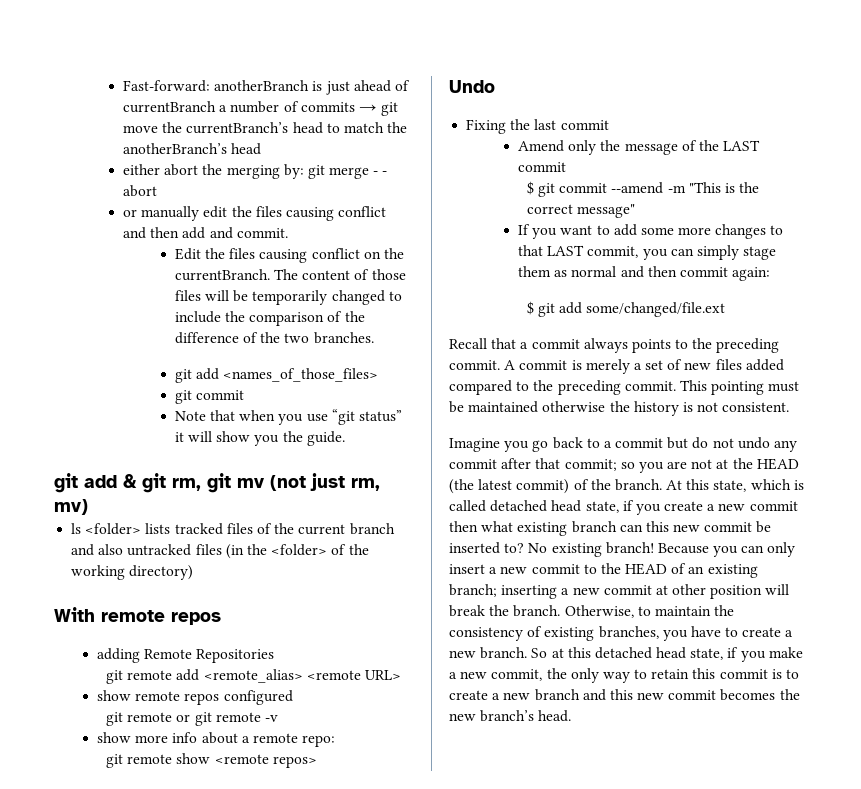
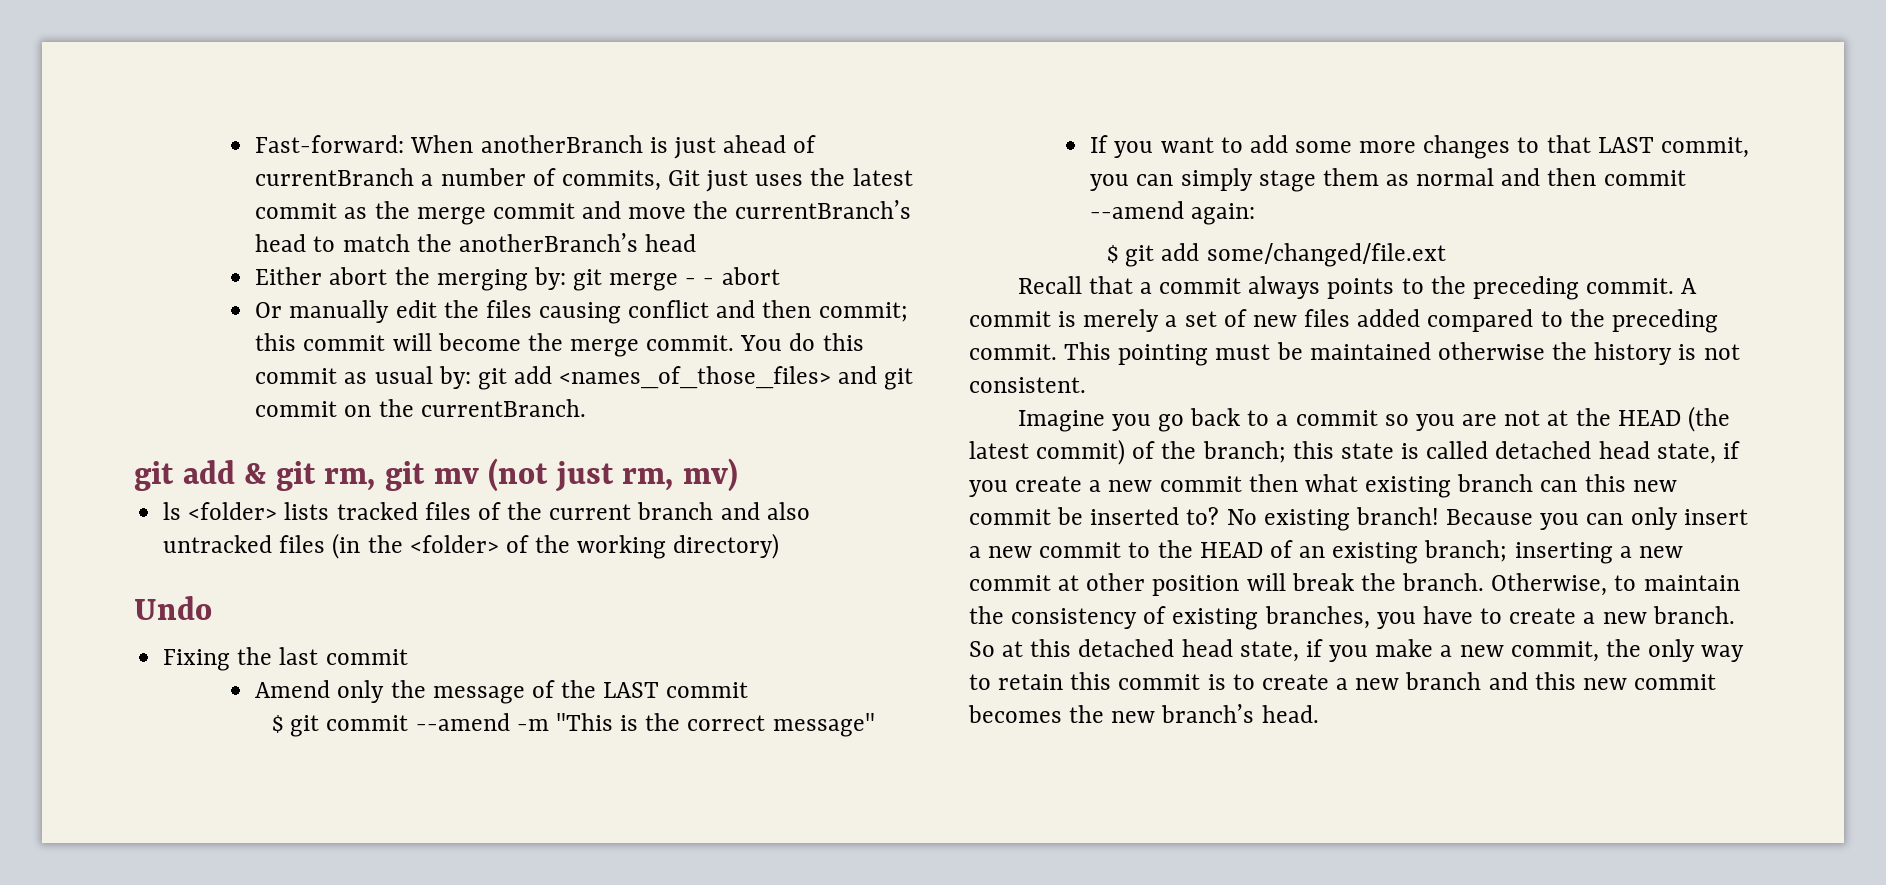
- Fast-forward: anotherBranch is just ahead of currentBranch a number of commits → git move the currentBranch’s head to match the anotherBranch’s head
+ Fast-forward: When anotherBranch is just ahead of currentBranch a number of commits, Git just uses the latest commit as the merge commit and move the currentBranch’s head to match the anotherBranch’s head
- either abort the merging by: git merge - - abort
+ Either abort the merging by: git merge - - abort
- or manually edit the files causing conflict and then add and commit.
- Edit the files causing conflict on the currentBranch. The content of those files will be temporarily changed to include the comparison of the difference of the two branches.
- git add <names_of_those_files>
- git commit
- Note that when you use “git status” it will show you the guide.
+ Or manually edit the files causing conflict and then commit; this commit will become the merge commit. You do this commit as usual by: git add <names_of_those_files> and git commit on the currentBranch.
- With remote repos
- adding Remote Repositories
- git remote add <remote_alias> <remote URL>
- show remote repos configured
- git remote or git remote -v
- show more info about a remote repo:
- git remote show <remote repos>
- If you want to add some more changes to that LAST commit, you can simply stage them as normal and then commit again:
+ If you want to add some more changes to that LAST commit, you can simply stage them as normal and then commit --amend again:
- Imagine you go back to a commit but do not undo any commit after that commit; so you are not at the HEAD (the latest commit) of the branch. At this state, which is called detached head state, if you create a new commit then what existing branch can this new commit be inserted to?
+ Imagine you go back to a commit so you are not at the HEAD (the latest commit) of the branch; this state is called detached head state, if you create a new commit then what existing branch can this new commit be inserted to?

